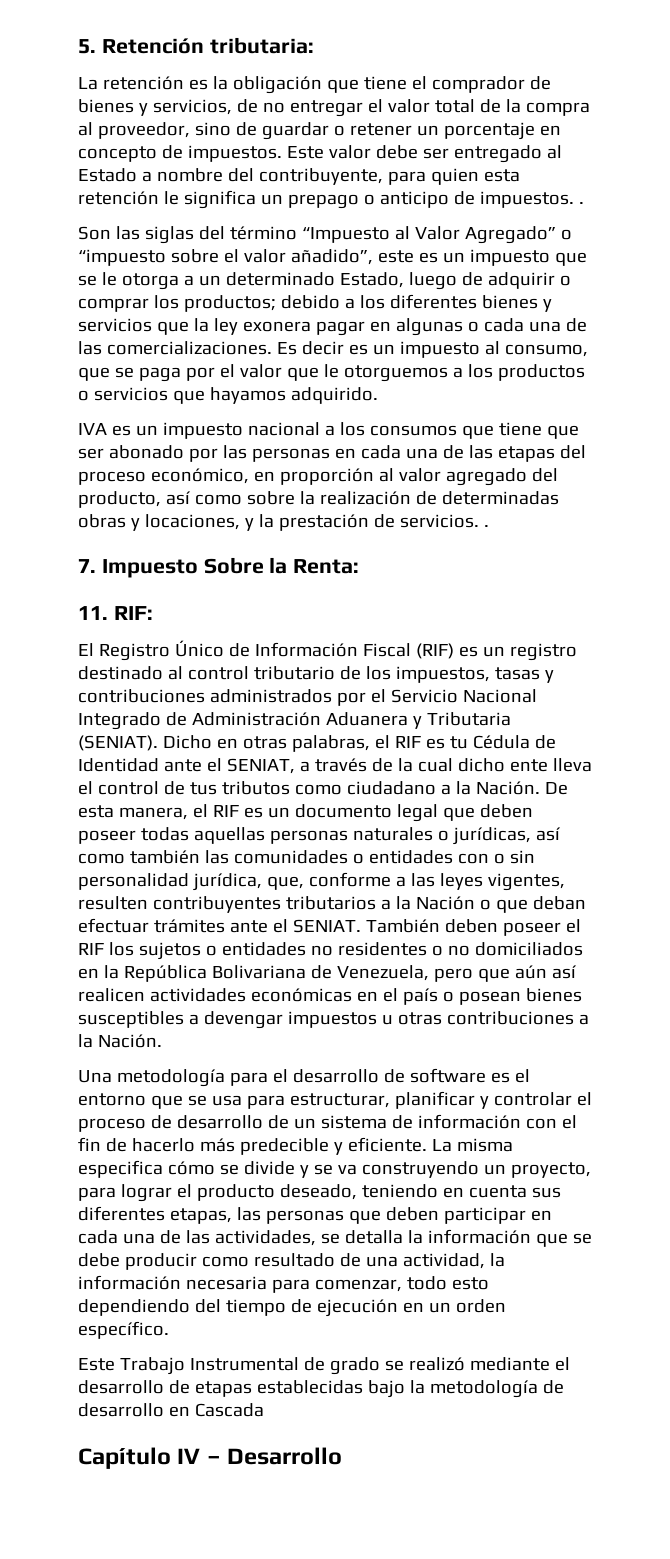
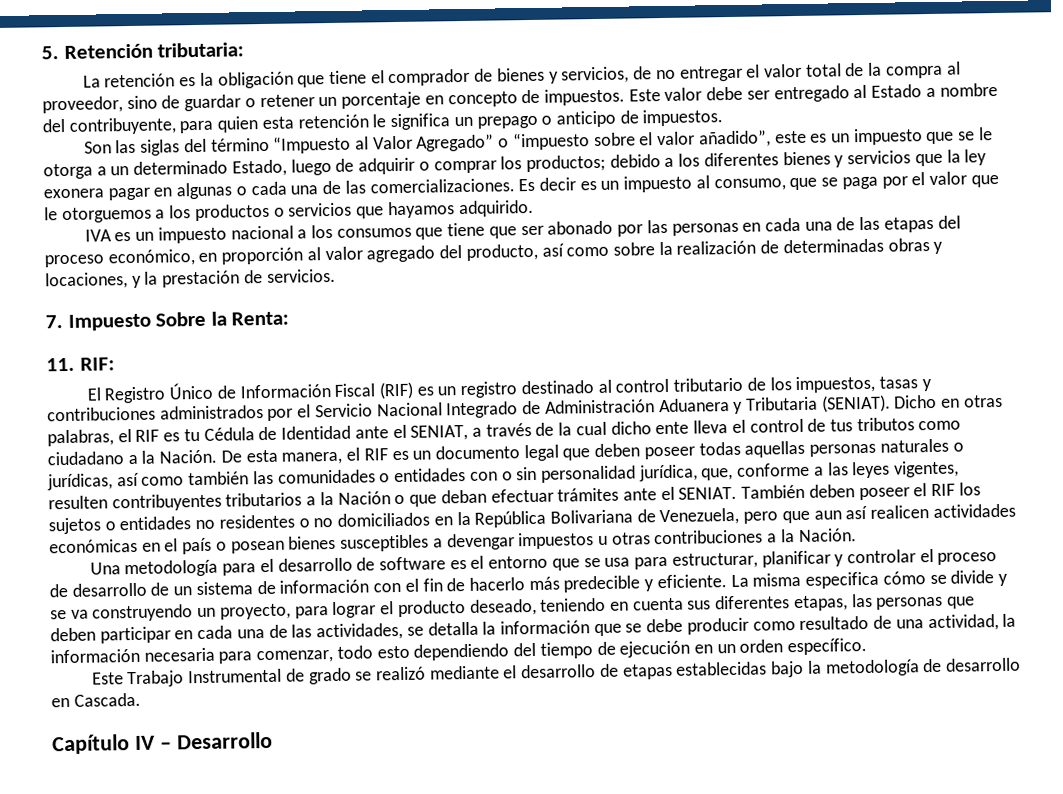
- Este valor debe ser entregado al Estado a nombre del contribuyente, para quien esta retención le significa un prepago o anticipo de impuestos. .
+ Este valor debe ser entregado al Estado a nombre del contribuyente, para quien esta retención le significa un prepago o anticipo de impuestos.
- IVA es un impuesto nacional a los consumos que tiene que ser abonado por las personas en cada una de las etapas del proceso económico, en proporción al valor agregado del producto, así como sobre la realización de determinadas obras y locaciones, y la prestación de servicios. .
+ IVA es un impuesto nacional a los consumos que tiene que ser abonado por las personas en cada una de las etapas del proceso económico, en proporción al valor agregado del producto, así como sobre la realización de determinadas obras y locaciones, y la prestación de servicios.
- También deben poseer el RIF los sujetos o entidades no residentes o no domiciliados en la República Bolivariana de Venezuela, pero que aún así realicen actividades económicas en el país o posean bienes susceptibles a devengar impuestos u otras contribuciones a la Nación.
+ También deben poseer el RIF los sujetos o entidades no residentes o no domiciliados en la República Bolivariana de Venezuela, pero que aun así realicen actividades económicas en el país o posean bienes susceptibles a devengar impuestos u otras contribuciones a la Nación.
- Este Trabajo Instrumental de grado se realizó mediante el desarrollo de etapas establecidas bajo la metodología de desarrollo en Cascada
+ Este Trabajo Instrumental de grado se realizó mediante el desarrollo de etapas establecidas bajo la metodología de desarrollo en Cascada.

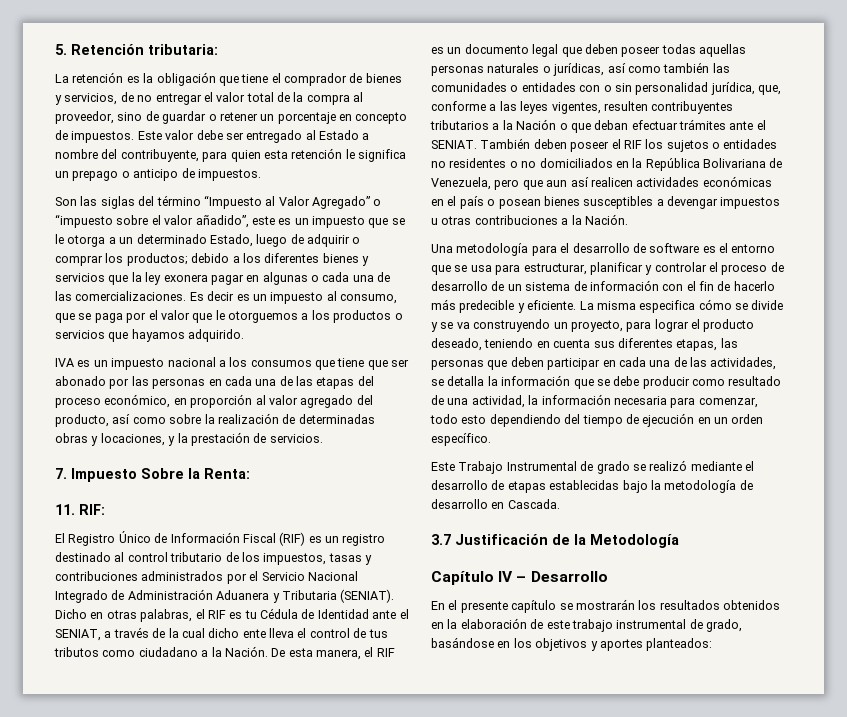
+ 3.7 Justificación de la Metodología
+ En el presente capítulo se mostrarán los resultados obtenidos en la elaboración de este trabajo instrumental de grado, basándose en los objetivos y aportes planteados:

